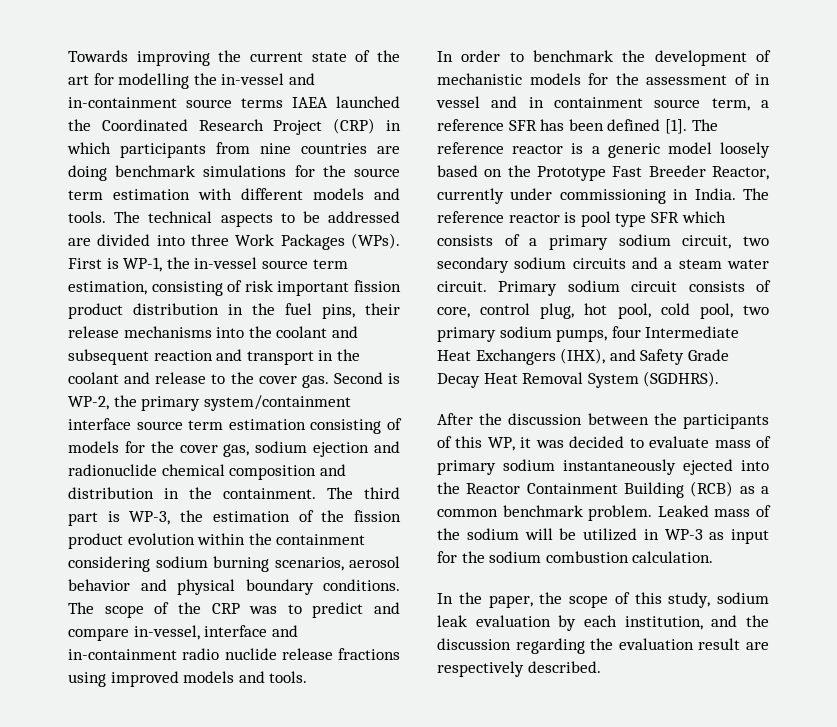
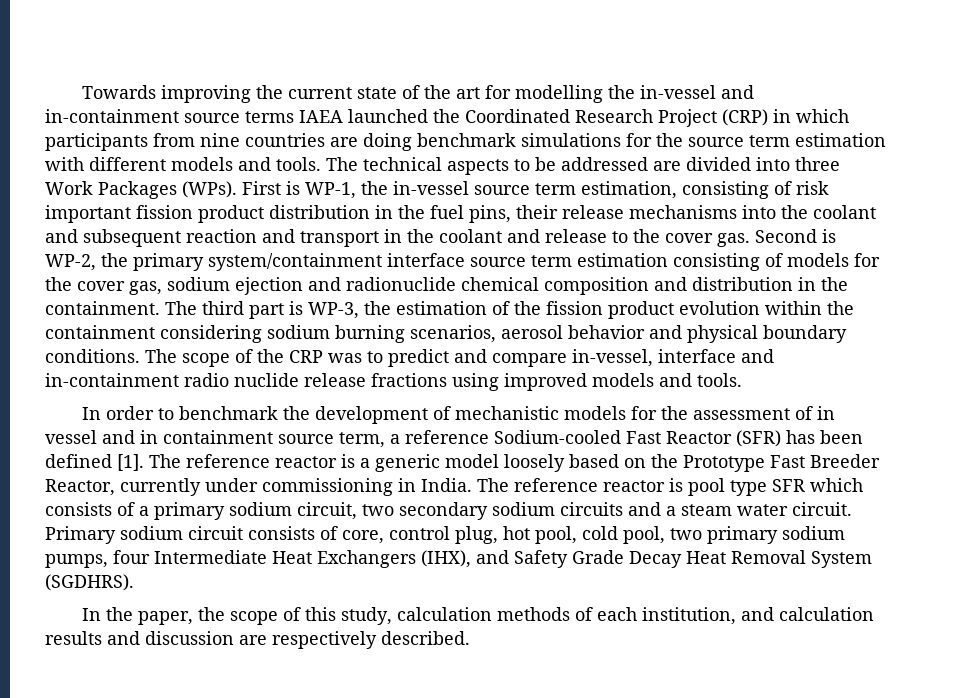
- In order to benchmark the development of mechanistic models for the assessment of in vessel and in containment source term, a reference SFR has been defined [1].
+ In order to benchmark the development of mechanistic models for the assessment of in vessel and in containment source term, a reference Sodium-cooled Fast Reactor (SFR) has been defined [1].
- After the discussion between the participants of this WP, it was decided to evaluate mass of primary sodium instantaneously ejected into the Reactor Containment Building (RCB) as a common benchmark problem. Leaked mass of the sodium will be utilized in WP-3 as input for the sodium combustion calculation.
- In the paper, the scope of this study, sodium leak evaluation by each institution, and the discussion regarding the evaluation result are respectively described.
+ In the paper, the scope of this study, calculation methods of each institution, and calculation results and discussion are respectively described.

